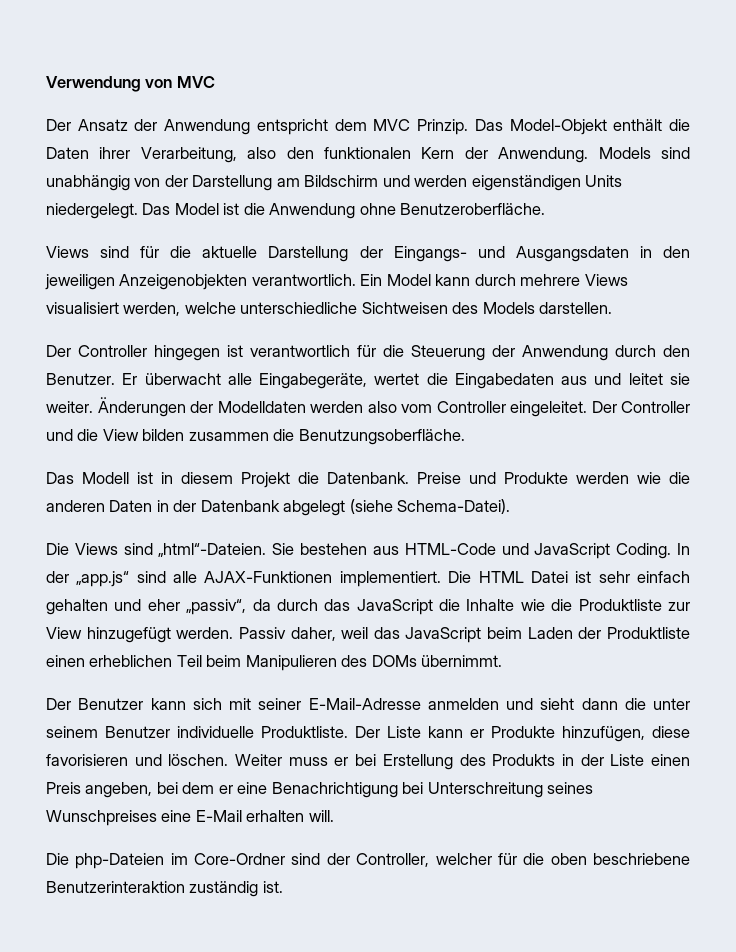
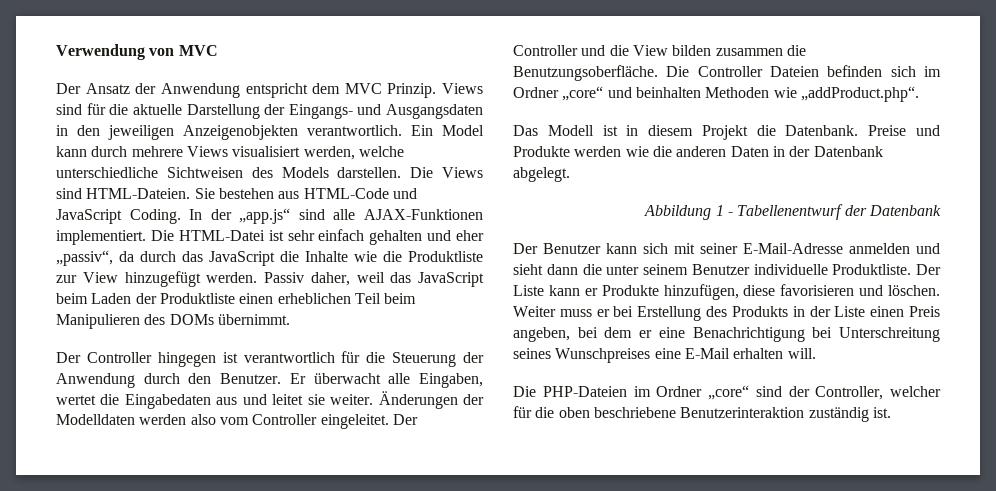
- Der Ansatz der Anwendung entspricht dem MVC Prinzip. Das Model-Objekt enthält die Daten ihrer Verarbeitung, also den funktionalen Kern der Anwendung. Models sind unabhängig von der Darstellung am Bildschirm und werden eigenständigen Units niedergelegt. Das Model ist die Anwendung ohne Benutzeroberfläche.
- Views sind für die aktuelle Darstellung der Eingangs- und Ausgangsdaten in den jeweiligen Anzeigenobjekten verantwortlich.
+ Der Ansatz der Anwendung entspricht dem MVC Prinzip. Views sind für die aktuelle Darstellung der Eingangs- und Ausgangsdaten in den jeweiligen Anzeigenobjekten verantwortlich.
- Ein Model kann durch mehrere Views visualisiert werden, welche unterschiedliche Sichtweisen des Models darstellen.
- Der Controller hingegen ist verantwortlich für die Steuerung der Anwendung durch den Benutzer. Er überwacht alle Eingabegeräte, wertet die Eingabedaten aus und leitet sie weiter. Änderungen der Modelldaten werden also vom Controller eingeleitet. Der Controller und die View bilden zusammen die Benutzungsoberfläche.
- Das Modell ist in diesem Projekt die Datenbank. Preise und Produkte werden wie die anderen Daten in der Datenbank abgelegt (siehe Schema-Datei).
- Die Views sind „html“-Dateien.
+ Ein Model kann durch mehrere Views visualisiert werden, welche unterschiedliche Sichtweisen des Models darstellen. Die Views sind HTML-Dateien.
- Die HTML Datei ist sehr einfach gehalten und eher „passiv“, da durch das JavaScript die Inhalte wie die Produktliste zur View hinzugefügt werden.
+ Die HTML-Datei ist sehr einfach gehalten und eher „passiv“, da durch das JavaScript die Inhalte wie die Produktliste zur View hinzugefügt werden.
+ Der Controller hingegen ist verantwortlich für die Steuerung der Anwendung durch den Benutzer. Er überwacht alle Eingaben, wertet die Eingabedaten aus und leitet sie weiter. Änderungen der Modelldaten werden also vom Controller eingeleitet. Der Controller und die View bilden zusammen die Benutzungsoberfläche. Die Controller Dateien befinden sich im Ordner „core“ und beinhalten Methoden wie „addProduct.php“.
+ Das Modell ist in diesem Projekt die Datenbank. Preise und Produkte werden wie die anderen Daten in der Datenbank abgelegt.
+ Abbildung 1 - Tabellenentwurf der Datenbank
- Die php-Dateien im Core-Ordner sind der Controller, welcher für die oben beschriebene Benutzerinteraktion zuständig ist.
+ Die PHP-Dateien im Ordner „core“ sind der Controller, welcher für die oben beschriebene Benutzerinteraktion zuständig ist.

